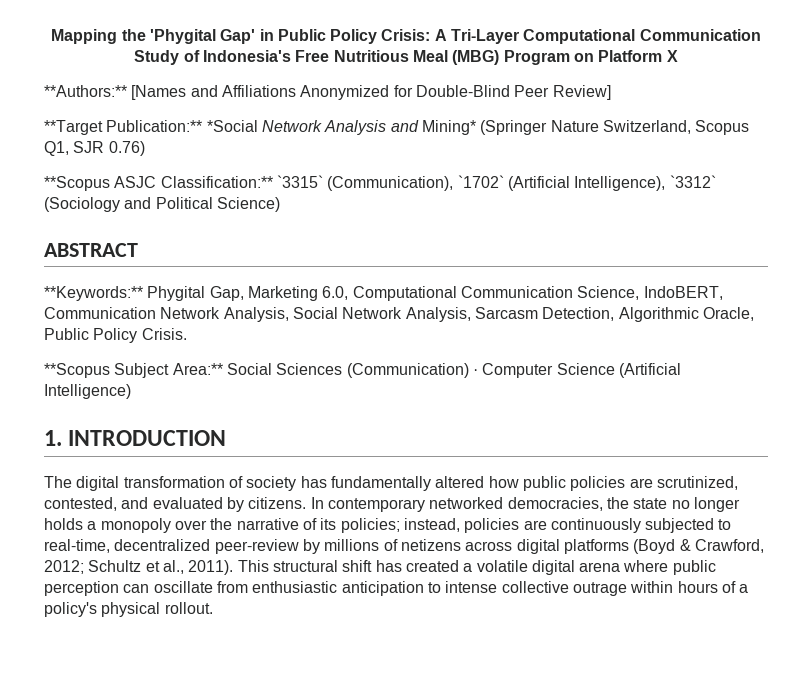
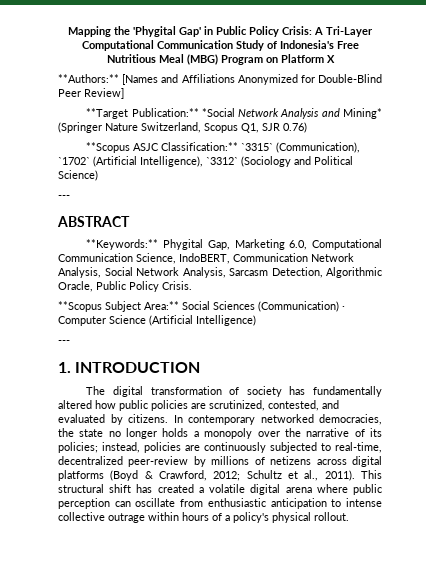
  **Scopus ASJC Classification:** `3315` (Communication), `1702` (Artificial Intelligence), `3312` (Sociology and Political Science)
+ ---
  **Scopus Subject Area:** Social Sciences (Communication) · Computer Science (Artificial Intelligence)
+ ---

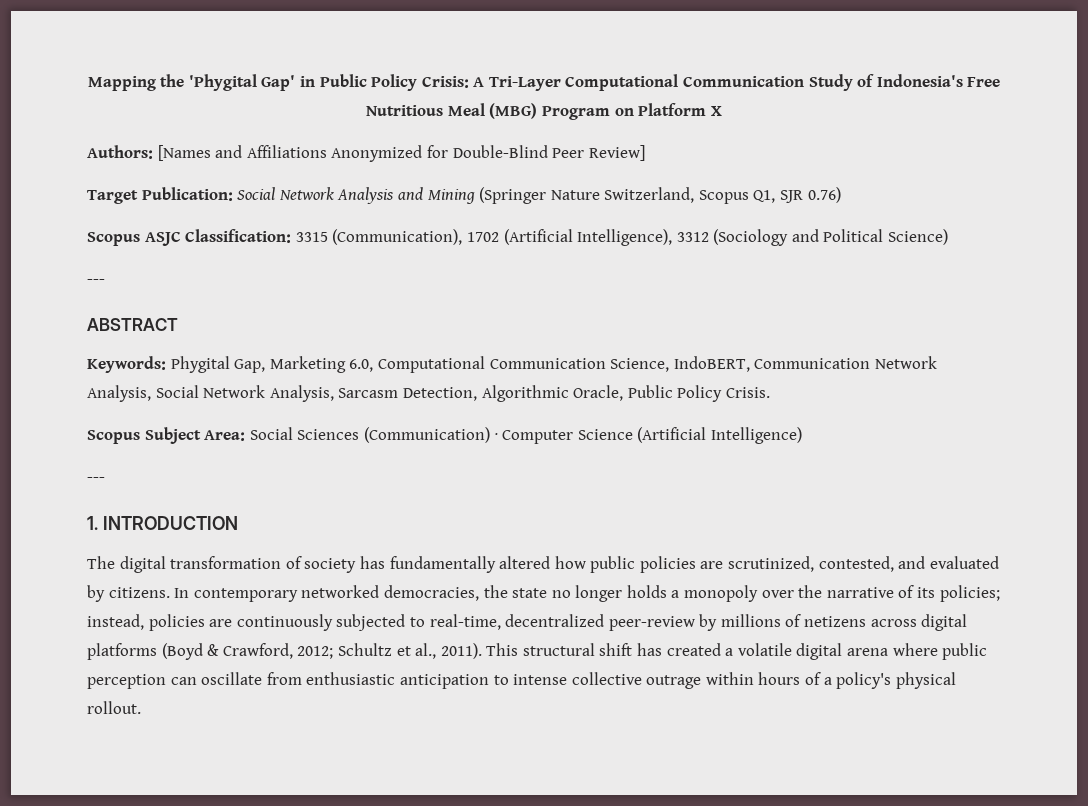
- **Authors:** [Names and Affiliations Anonymized for Double-Blind Peer Review]
+ Authors: [Names and Affiliations Anonymized for Double-Blind Peer Review]
- **Target Publication:** *Social Network Analysis and Mining* (Springer Nature Switzerland, Scopus Q1, SJR 0.76)
+ Target Publication: Social Network Analysis and Mining (Springer Nature Switzerland, Scopus Q1, SJR 0.76)
- **Scopus ASJC Classification:** `3315` (Communication), `1702` (Artificial Intelligence), `3312` (Sociology and Political Science)
+ Scopus ASJC Classification: 3315 (Communication), 1702 (Artificial Intelligence), 3312 (Sociology and Political Science)
- **Keywords:** Phygital Gap, Marketing 6.0, Computational Communication Science, IndoBERT, Communication Network Analysis, Social Network Analysis, Sarcasm Detection, Algorithmic Oracle, Public Policy Crisis.
+ Keywords: Phygital Gap, Marketing 6.0, Computational Communication Science, IndoBERT, Communication Network Analysis, Social Network Analysis, Sarcasm Detection, Algorithmic Oracle, Public Policy Crisis.
- **Scopus Subject Area:** Social Sciences (Communication) · Computer Science (Artificial Intelligence)
+ Scopus Subject Area: Social Sciences (Communication) · Computer Science (Artificial Intelligence)

